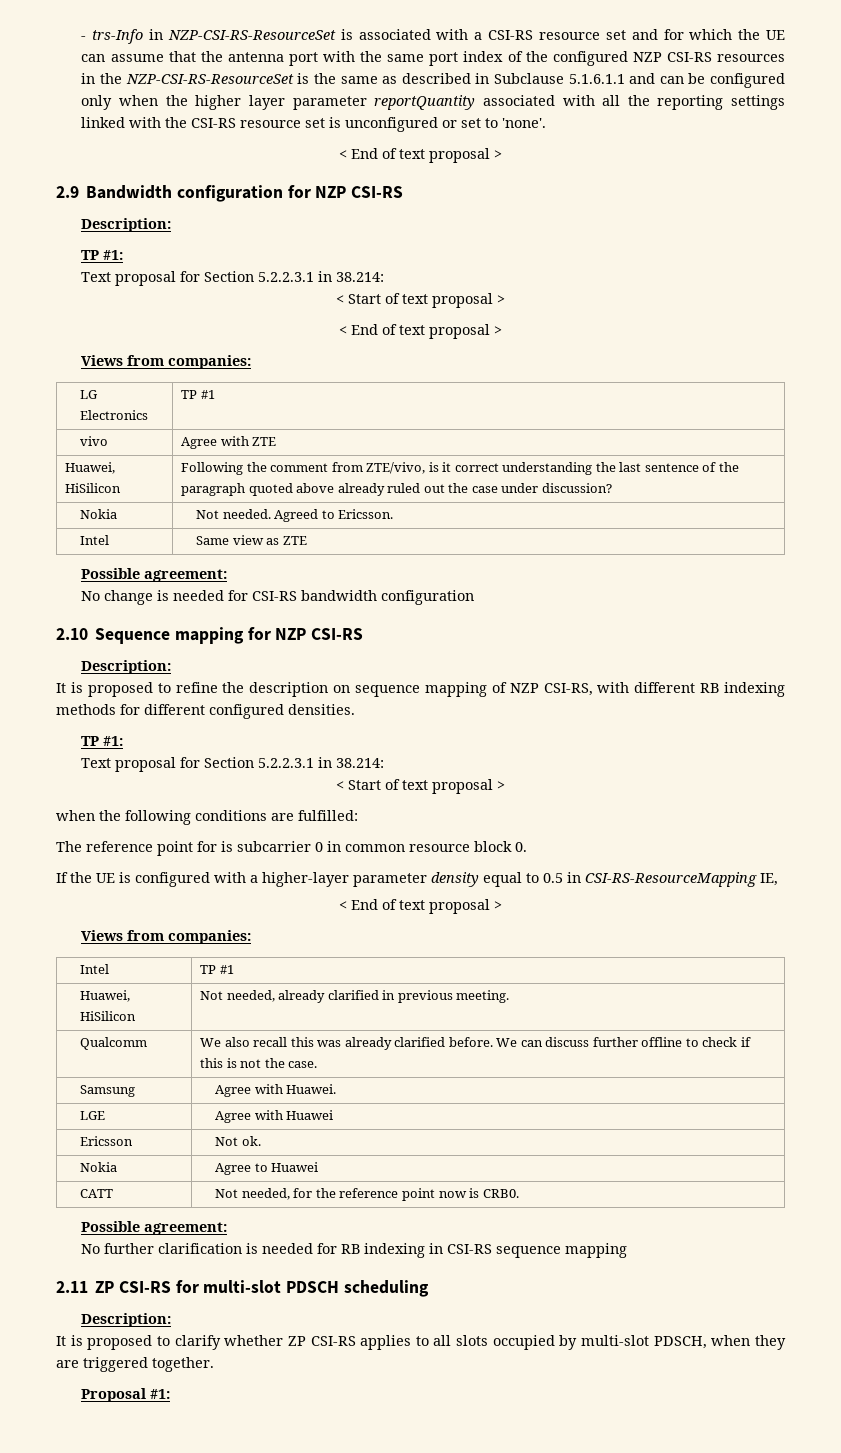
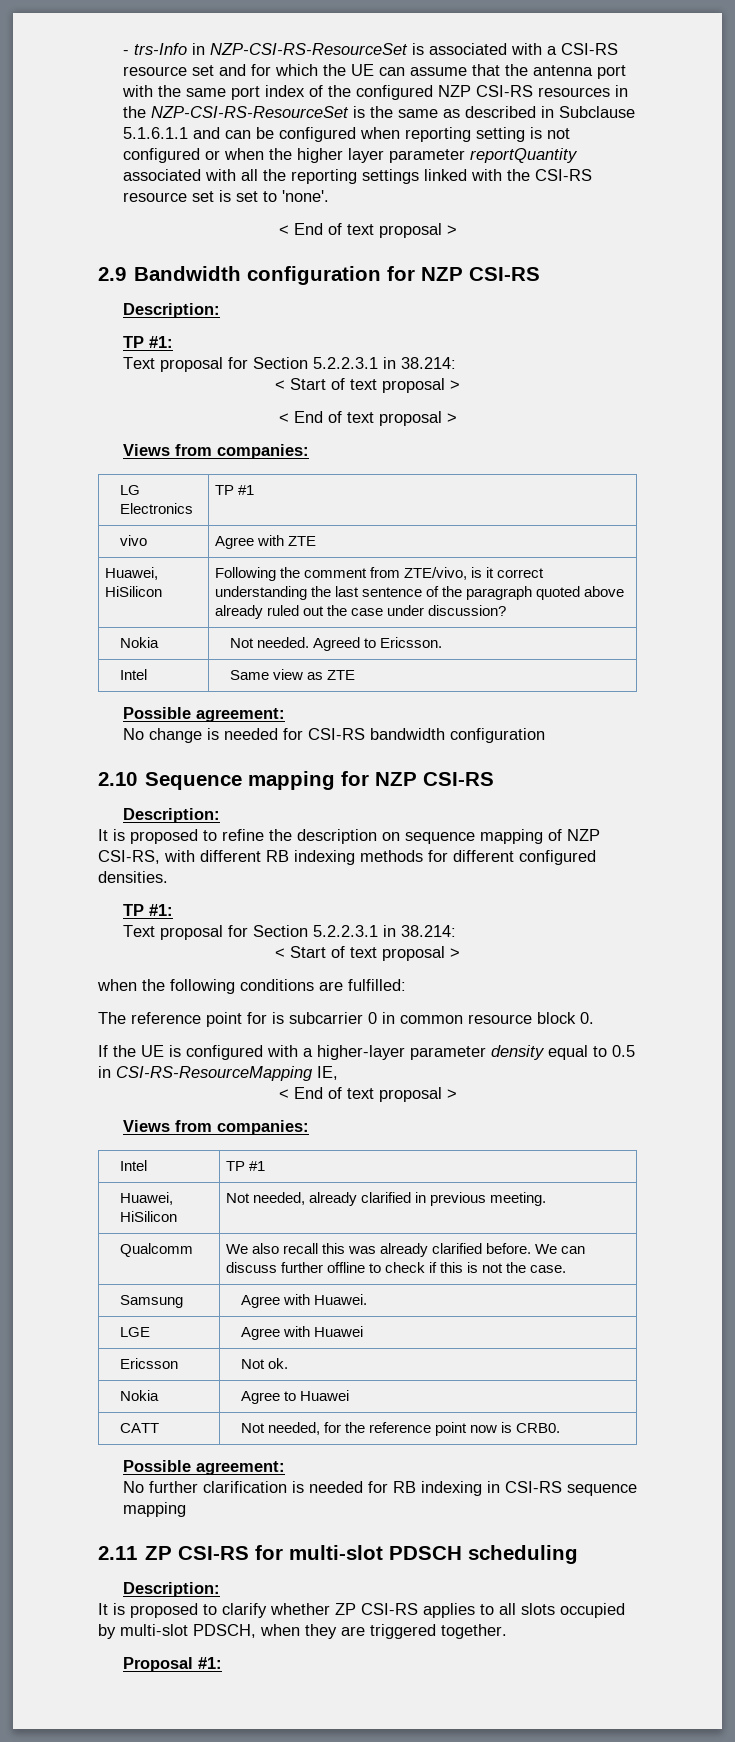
- - trs-Info in NZP-CSI-RS-ResourceSet is associated with a CSI-RS resource set and for which the UE can assume that the antenna port with the same port index of the configured NZP CSI-RS resources in the NZP-CSI-RS-ResourceSet is the same as described in Subclause 5.1.6.1.1 and can be configured only when the higher layer parameter reportQuantity associated with all the reporting settings linked with the CSI-RS resource set is unconfigured or set to 'none'.
+ - trs-Info in NZP-CSI-RS-ResourceSet is associated with a CSI-RS resource set and for which the UE can assume that the antenna port with the same port index of the configured NZP CSI-RS resources in the NZP-CSI-RS-ResourceSet is the same as described in Subclause 5.1.6.1.1 and can be configured when reporting setting is not configured or when the higher layer parameter reportQuantity associated with all the reporting settings linked with the CSI-RS resource set is set to 'none'.

